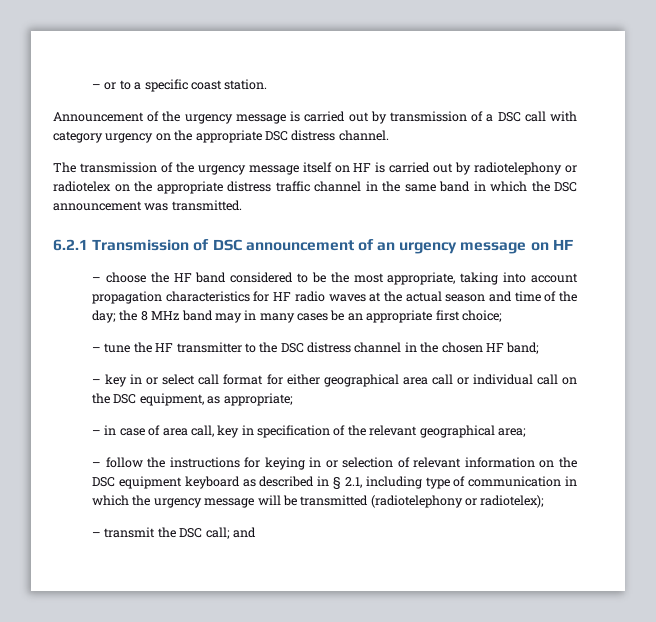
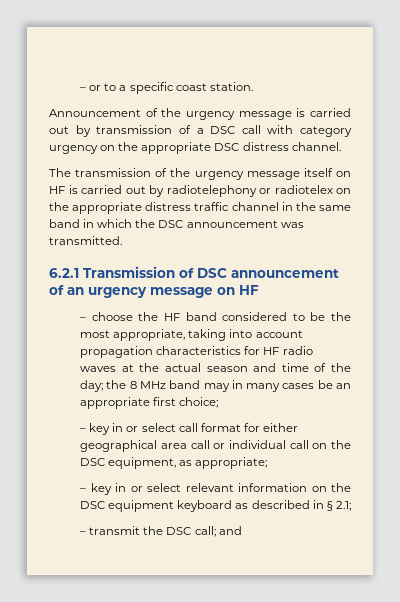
- – tune the HF transmitter to the DSC distress channel in the chosen HF band;
- – in case of area call, key in specification of the relevant geographical area;
- – follow the instructions for keying in or selection of relevant information on the DSC equipment keyboard as described in § 2.1, including type of communication in which the urgency message will be transmitted (radiotelephony or radiotelex);
+ – key in or select relevant information on the DSC equipment keyboard as described in § 2.1;

